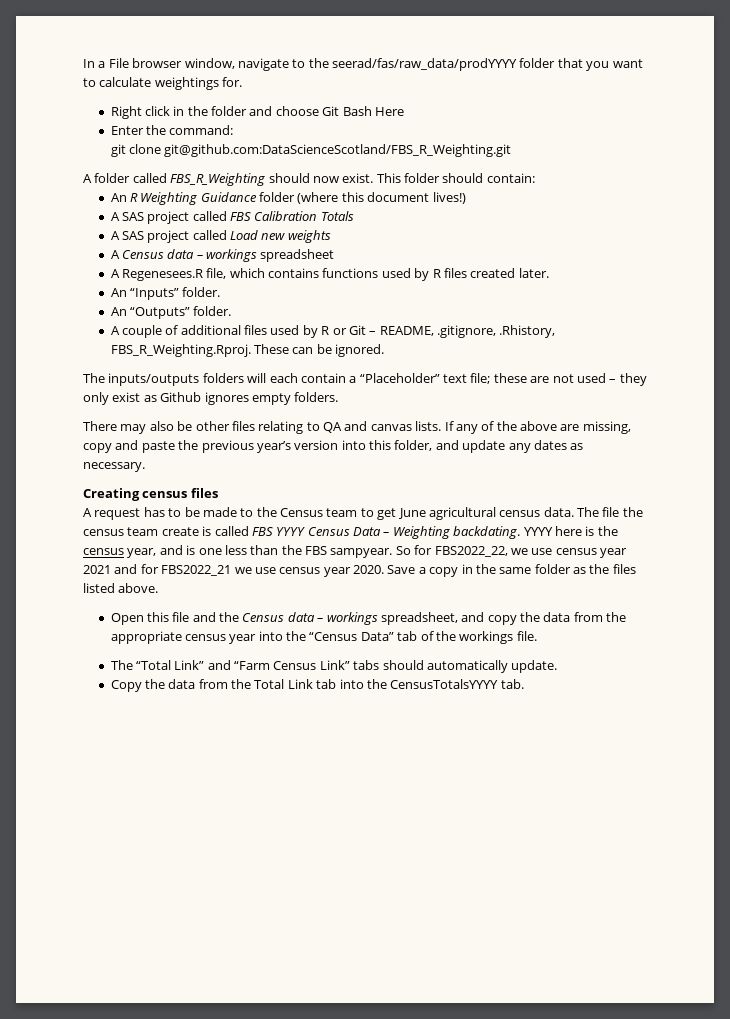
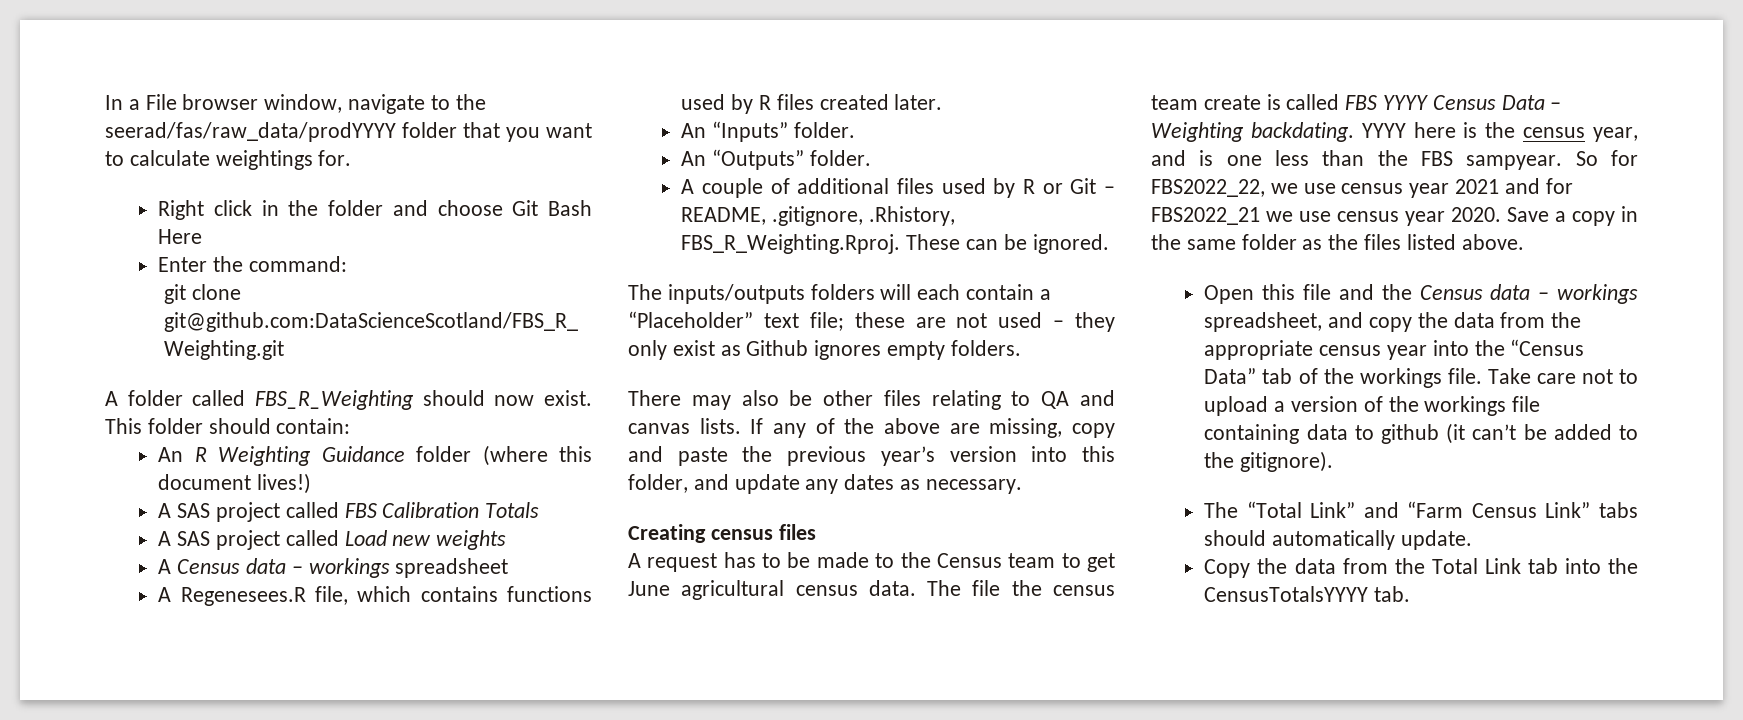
+ Take care not to upload a version of the workings file containing data to github (it can’t be added to the gitignore).

